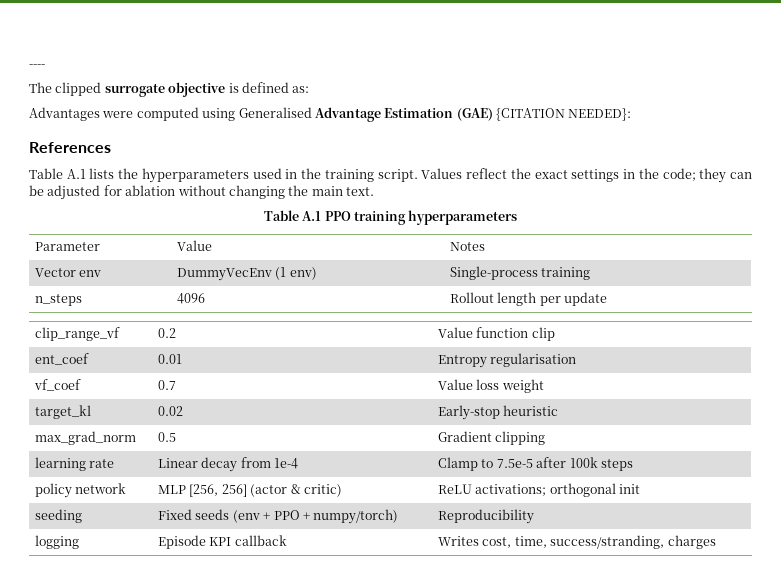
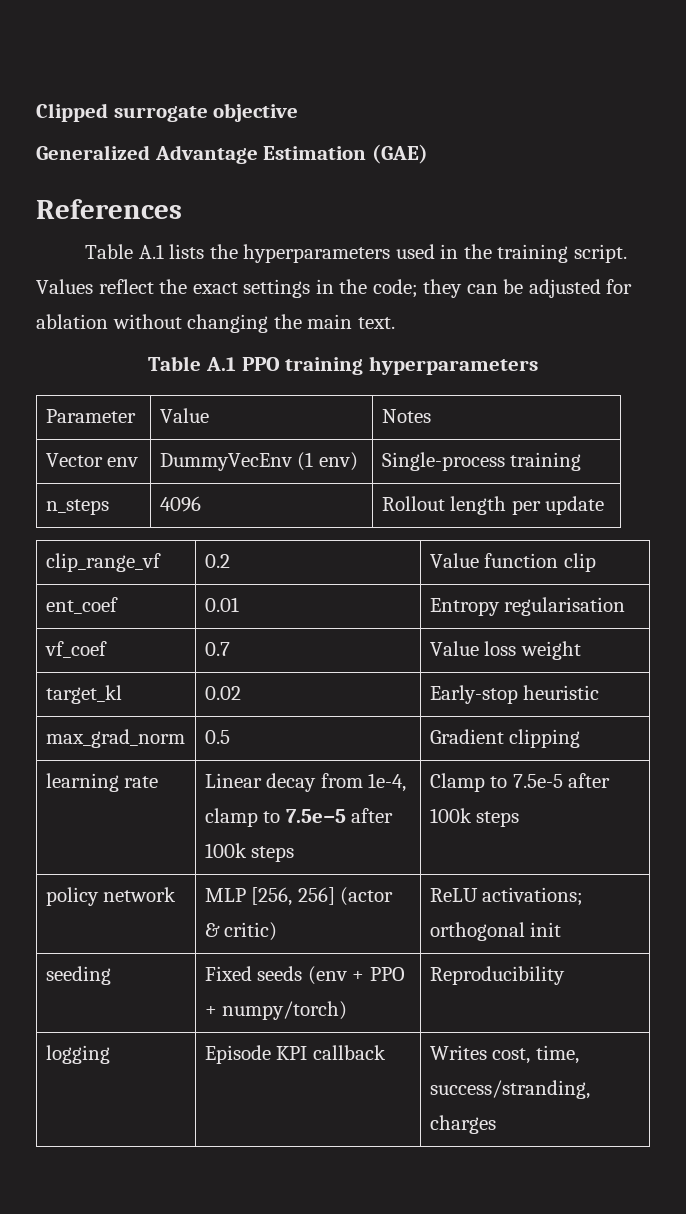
- ----
- The clipped surrogate objective is defined as:
- Advantages were computed using Generalised Advantage Estimation (GAE) {CITATION NEEDED}:
+ Clipped surrogate objective
+ Generalized Advantage Estimation (GAE)
- learning rate | Linear decay from 1e-4 | Clamp to 7.5e-5 after 100k steps
+ learning rate | Linear decay from 1e-4, clamp to 7.5e−5 after 100k steps | Clamp to 7.5e-5 after 100k steps

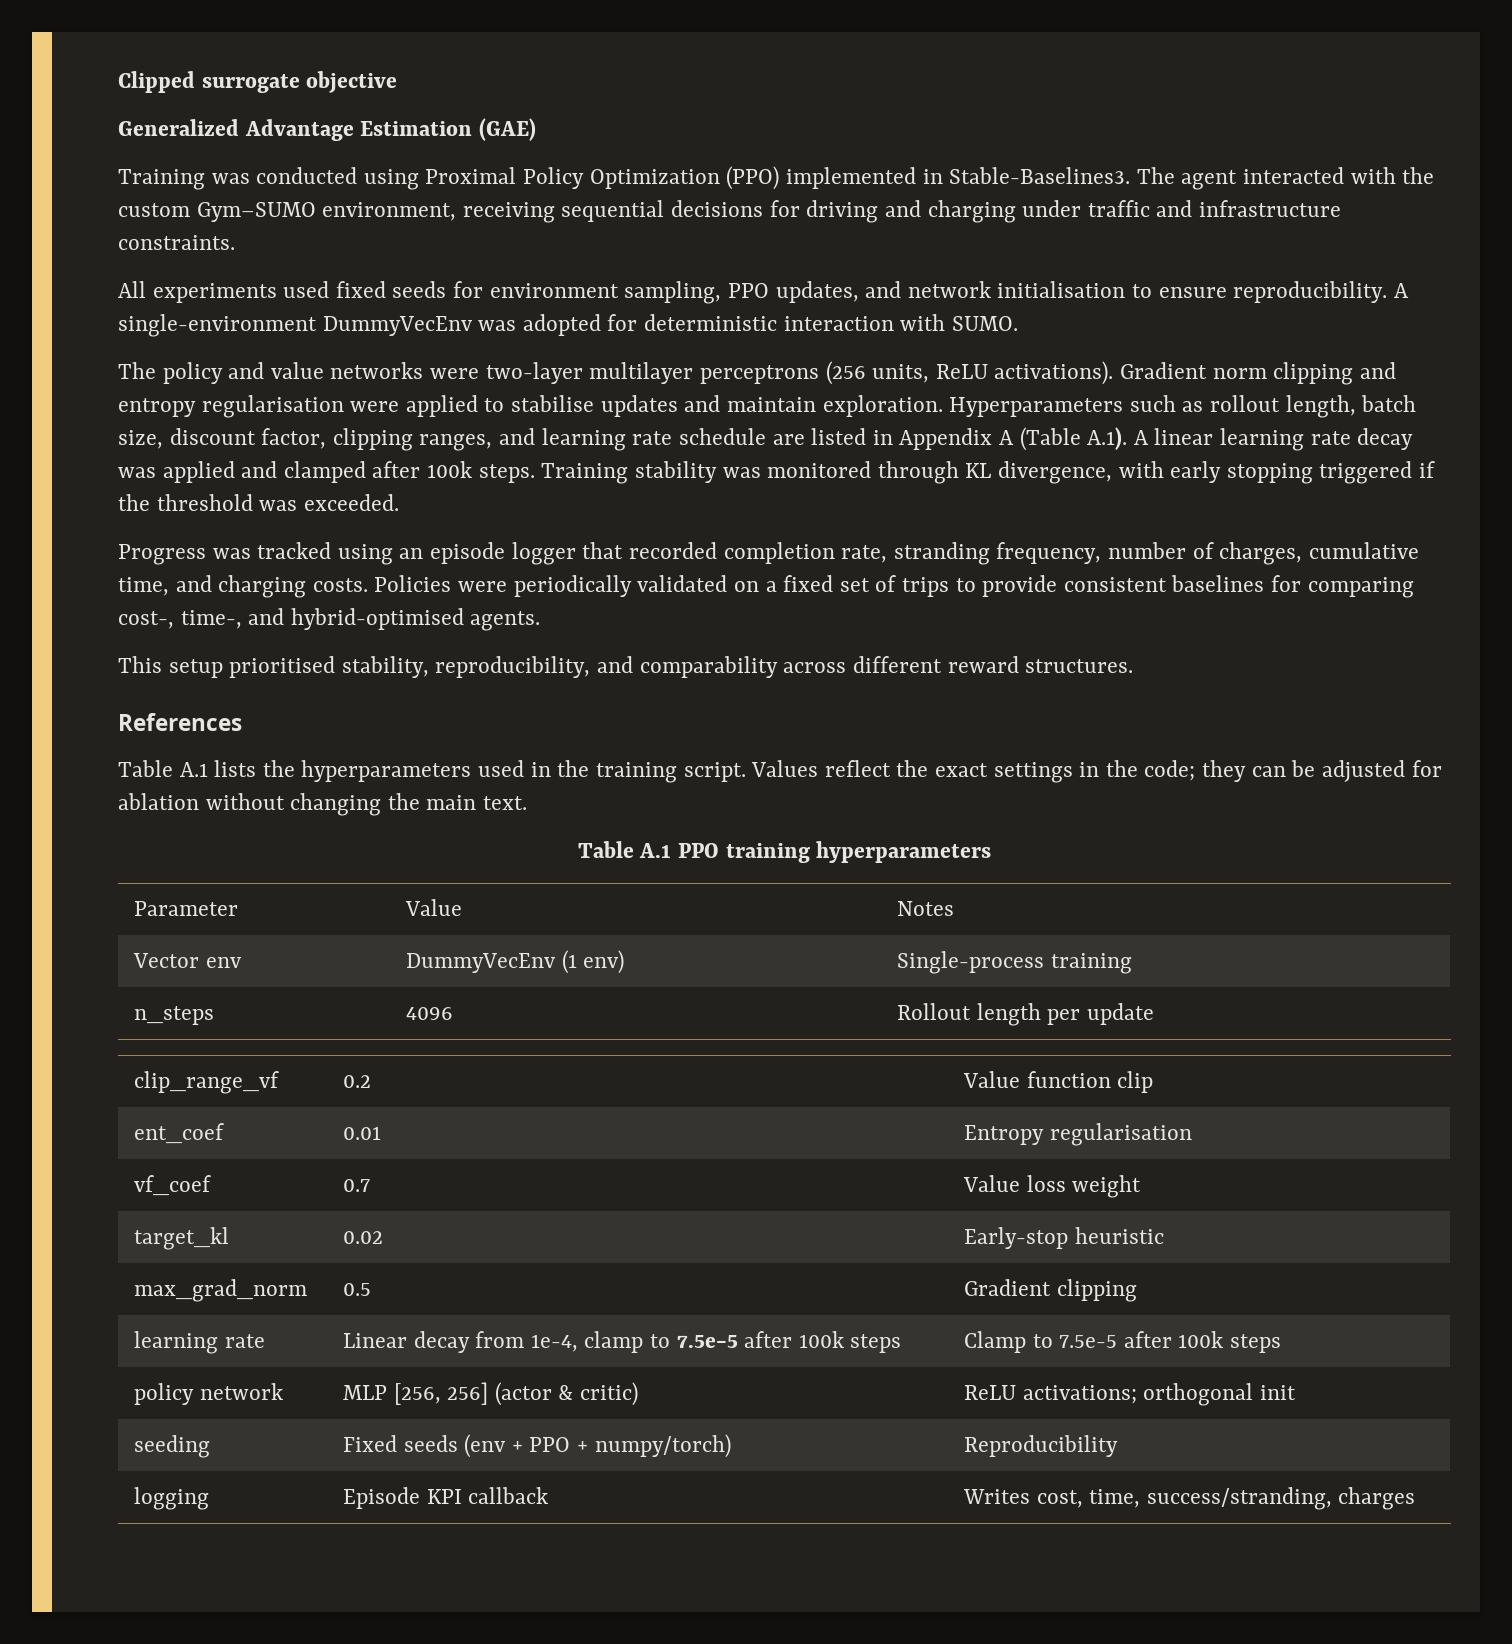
+ Training was conducted using Proximal Policy Optimization (PPO) implemented in Stable-Baselines3. The agent interacted with the custom Gym–SUMO environment, receiving sequential decisions for driving and charging under traffic and infrastructure constraints.
+ All experiments used fixed seeds for environment sampling, PPO updates, and network initialisation to ensure reproducibility. A single-environment DummyVecEnv was adopted for deterministic interaction with SUMO.
+ The policy and value networks were two-layer multilayer perceptrons (256 units, ReLU activations). Gradient norm clipping and entropy regularisation were applied to stabilise updates and maintain exploration. Hyperparameters such as rollout length, batch size, discount factor, clipping ranges, and learning rate schedule are listed in Appendix A (Table A.1). A linear learning rate decay was applied and clamped after 100k steps. Training stability was monitored through KL divergence, with early stopping triggered if the threshold was exceeded.
+ Progress was tracked using an episode logger that recorded completion rate, stranding frequency, number of charges, cumulative time, and charging costs. Policies were periodically validated on a fixed set of trips to provide consistent baselines for comparing cost-, time-, and hybrid-optimised agents.
+ This setup prioritised stability, reproducibility, and comparability across different reward structures.

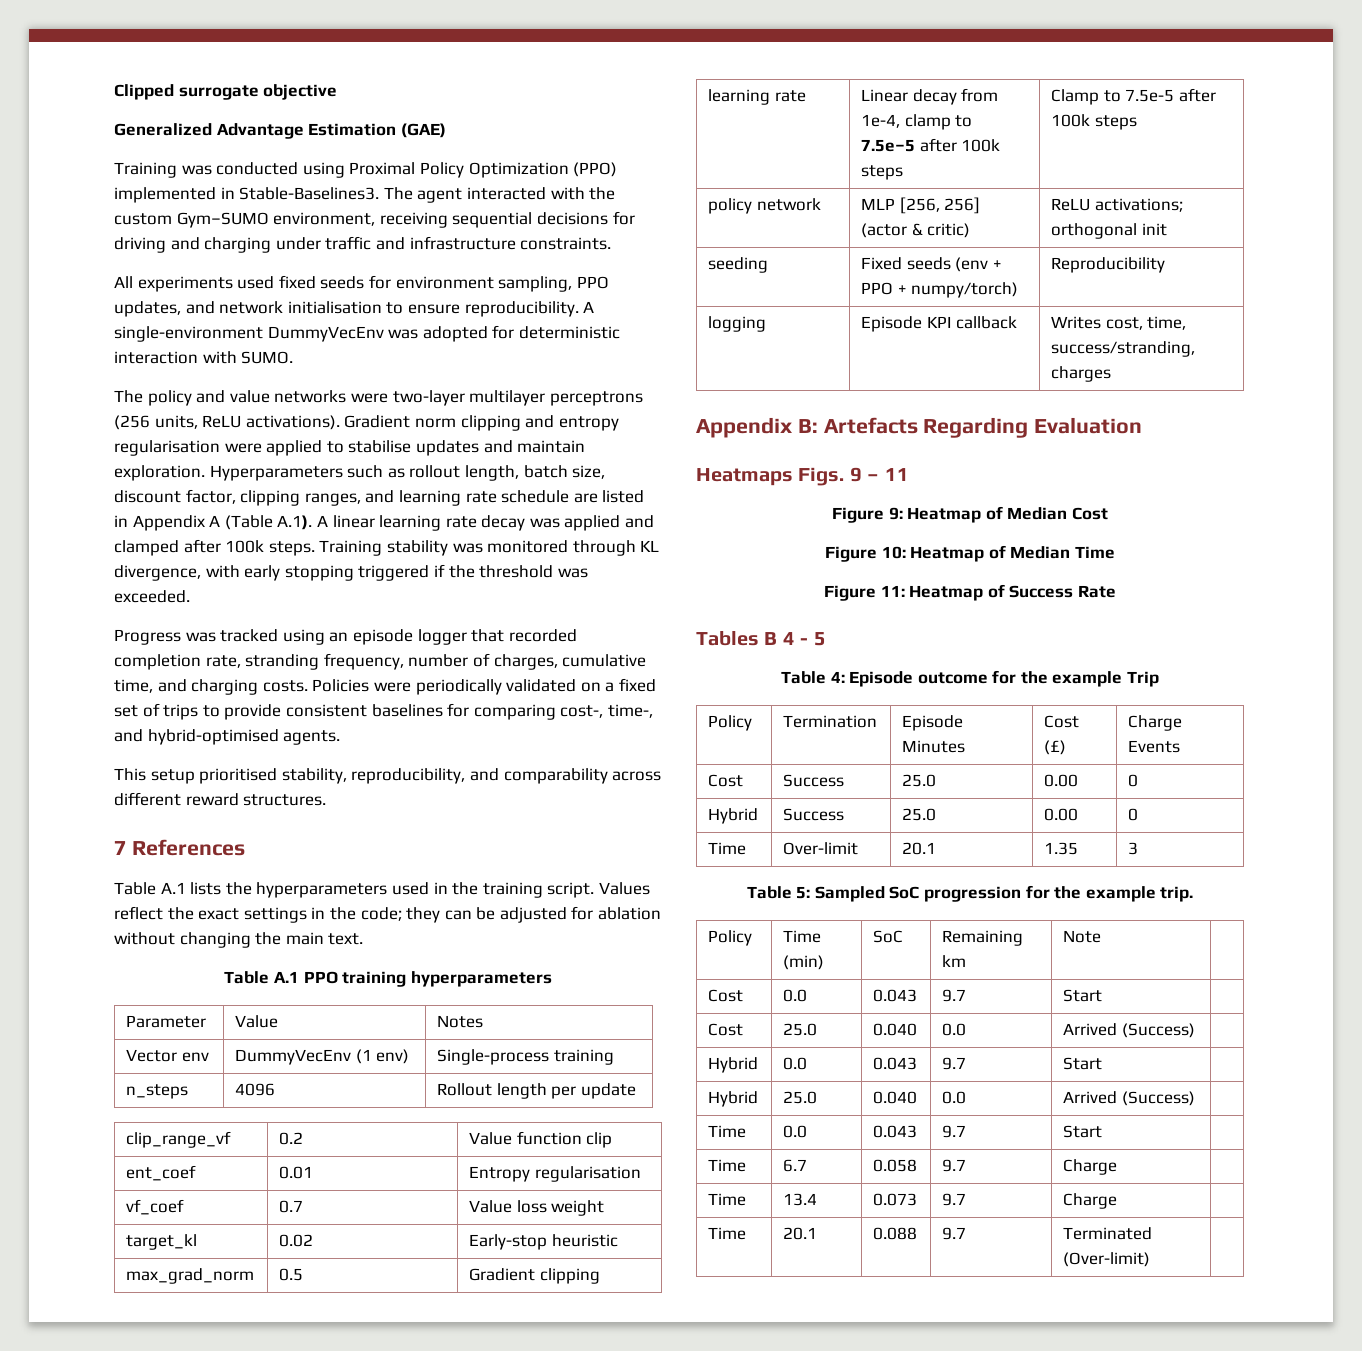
- References
+ 7 References
+ Appendix B: Artefacts Regarding Evaluation
+ Heatmaps Figs. 9 – 11
+ Figure 9: Heatmap of Median Cost
+ Figure 10: Heatmap of Median Time
+ Figure 11: Heatmap of Success Rate
+ Tables B 4 - 5
+ Table 4: Episode outcome for the example Trip
+ Policy | Termination | Episode Minutes | Cost (£) | Charge Events
+ Cost | Success | 25.0 | 0.00 | 0
+ Hybrid | Success | 25.0 | 0.00 | 0
+ Time | Over-limit | 20.1 | 1.35 | 3
+ Table 5: Sampled SoC progression for the example trip.
+ Policy | Time (min) | SoC | Remaining km | Note |
+ Cost | 0.0 | 0.043 | 9.7 | Start |
+ Cost | 25.0 | 0.040 | 0.0 | Arrived (Success) |
+ Hybrid | 0.0 | 0.043 | 9.7 | Start |
+ Hybrid | 25.0 | 0.040 | 0.0 | Arrived (Success) |
+ Time | 0.0 | 0.043 | 9.7 | Start |
+ Time | 6.7 | 0.058 | 9.7 | Charge |
+ Time | 13.4 | 0.073 | 9.7 | Charge |
+ Time | 20.1 | 0.088 | 9.7 | Terminated (Over-limit) |

